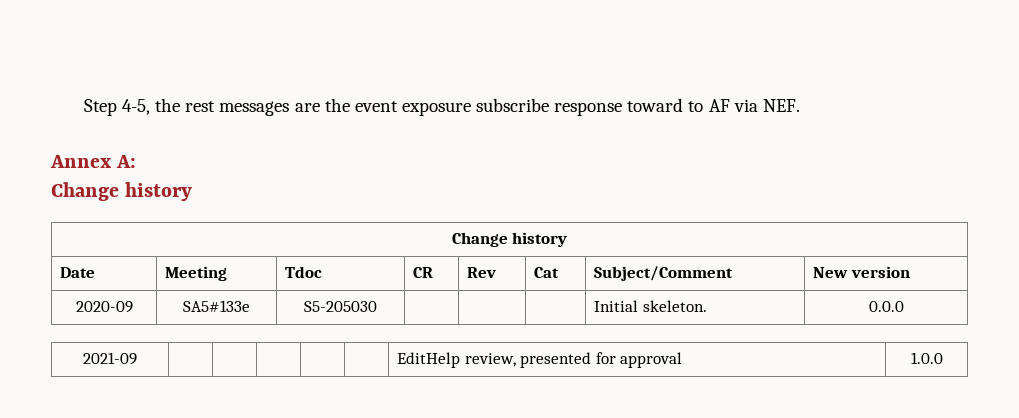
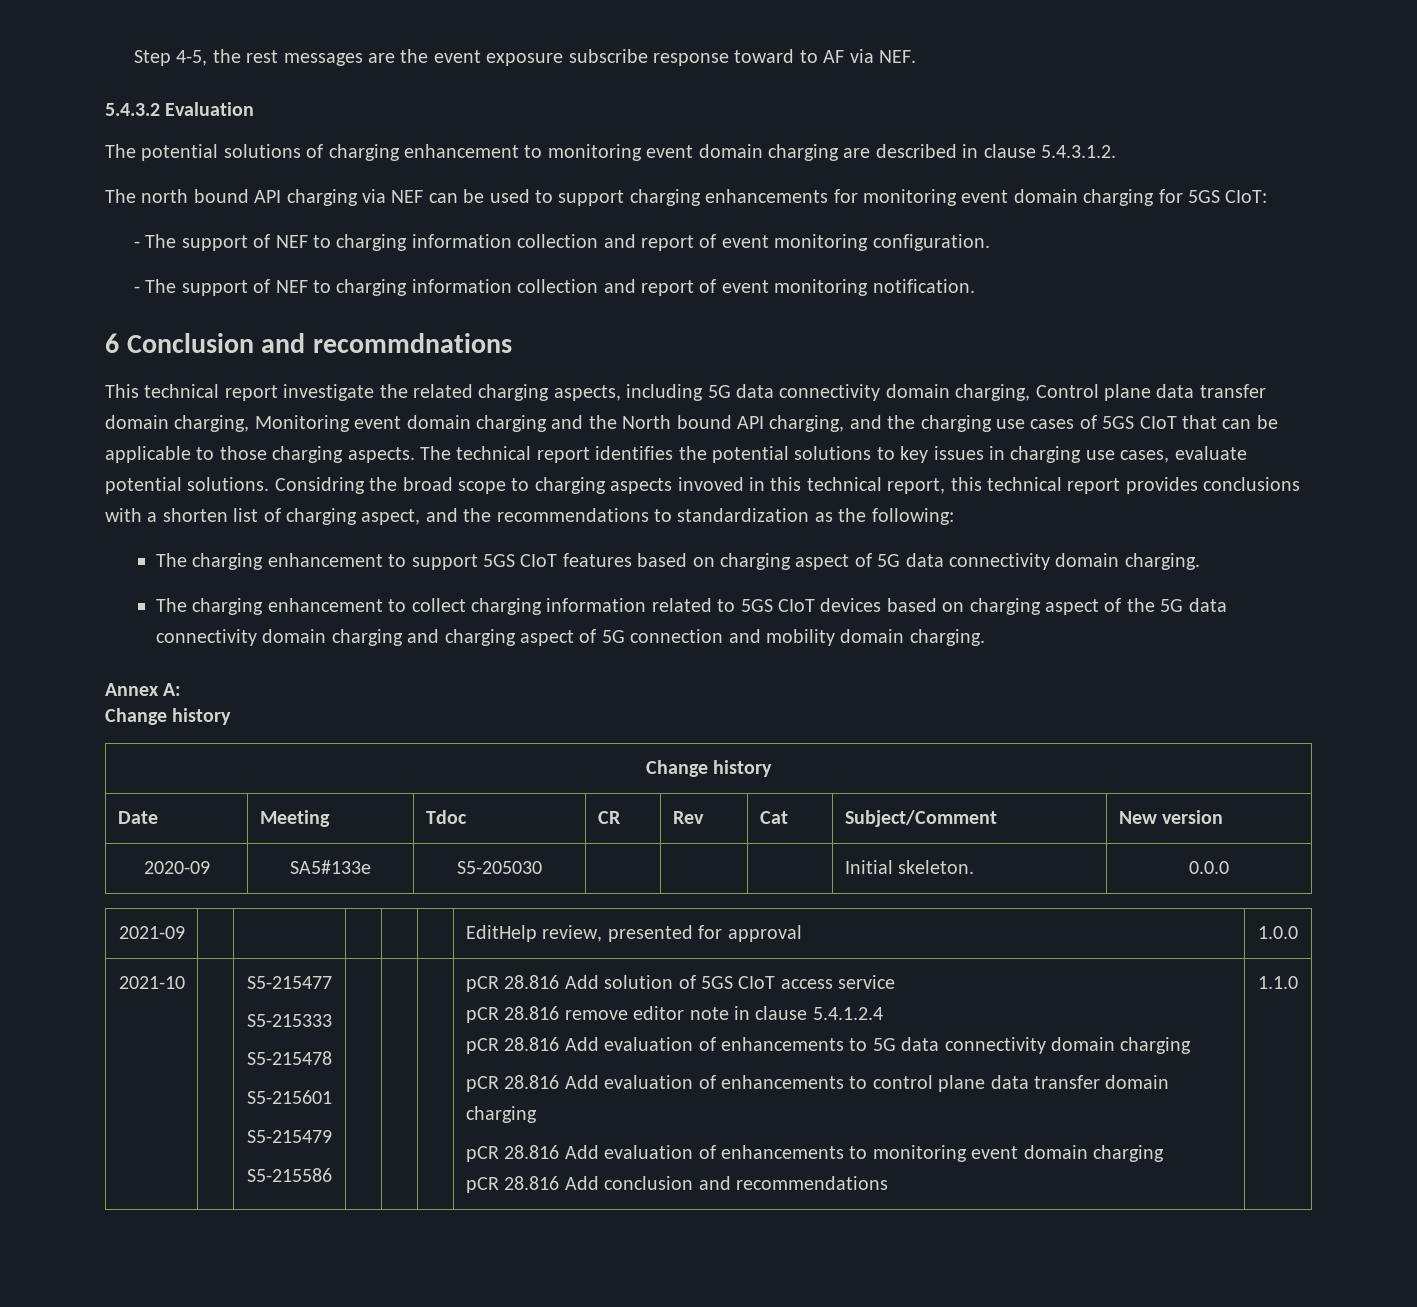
+ 5.4.3.2 Evaluation
+ The potential solutions of charging enhancement to monitoring event domain charging are described in clause 5.4.3.1.2.
+ The north bound API charging via NEF can be used to support charging enhancements for monitoring event domain charging for 5GS CIoT:
+ - The support of NEF to charging information collection and report of event monitoring configuration.
+ - The support of NEF to charging information collection and report of event monitoring notification.
+ 6 Conclusion and recommdnations
+ This technical report investigate the related charging aspects, including 5G data connectivity domain charging, Control plane data transfer domain charging, Monitoring event domain charging and the North bound API charging, and the charging use cases of 5GS CIoT that can be applicable to those charging aspects. The technical report identifies the potential solutions to key issues in charging use cases, evaluate potential solutions. Considring the broad scope to charging aspects invoved in this technical report, this technical report provides conclusions with a shorten list of charging aspect, and the recommendations to standardization as the following:
+ The charging enhancement to support 5GS CIoT features based on charging aspect of 5G data connectivity domain charging.
+ The charging enhancement to collect charging information related to 5GS CIoT devices based on charging aspect of the 5G data connectivity domain charging and charging aspect of 5G connection and mobility domain charging.
+ 2021-10 | | S5-215477
+ S5-215333
+ S5-215478
+ S5-215601
+ S5-215479
+ S5-215586 | | | | pCR 28.816 Add solution of 5GS CIoT access service
+ pCR 28.816 remove editor note in clause 5.4.1.2.4
+ pCR 28.816 Add evaluation of enhancements to 5G data connectivity domain charging
+ pCR 28.816 Add evaluation of enhancements to control plane data transfer domain charging
+ pCR 28.816 Add evaluation of enhancements to monitoring event domain charging
+ pCR 28.816 Add conclusion and recommendations | 1.1.0

